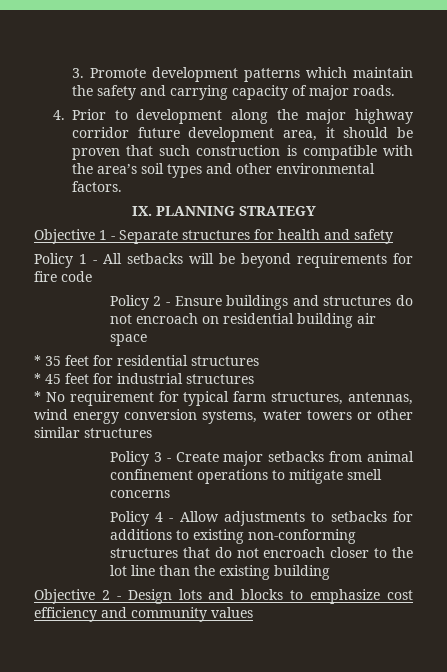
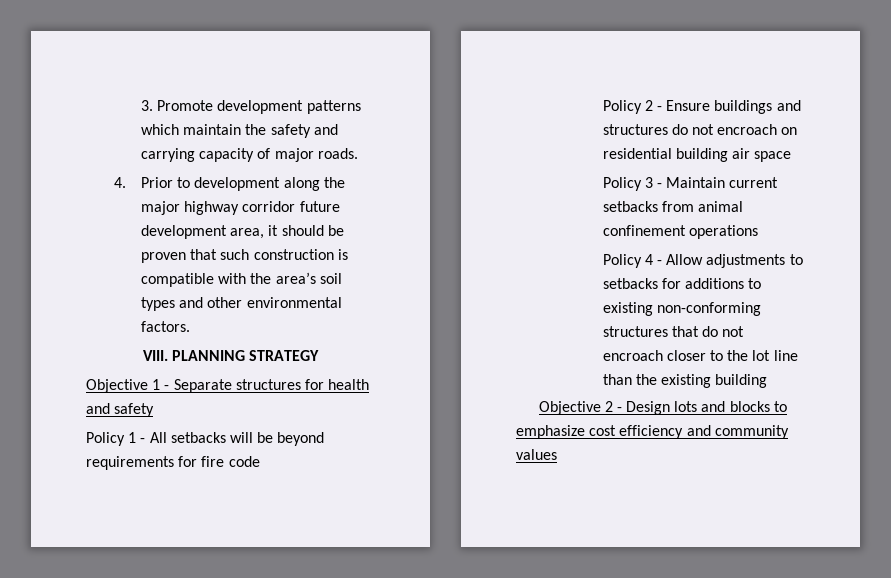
- IX. PLANNING STRATEGY
+ VIII. PLANNING STRATEGY
- * 35 feet for residential structures
- * 45 feet for industrial structures
- * No requirement for typical farm structures, antennas, wind energy conversion systems, water towers or other similar structures
- Policy 3 - Create major setbacks from animal confinement operations to mitigate smell concerns
+ Policy 3 - Maintain current setbacks from animal confinement operations

